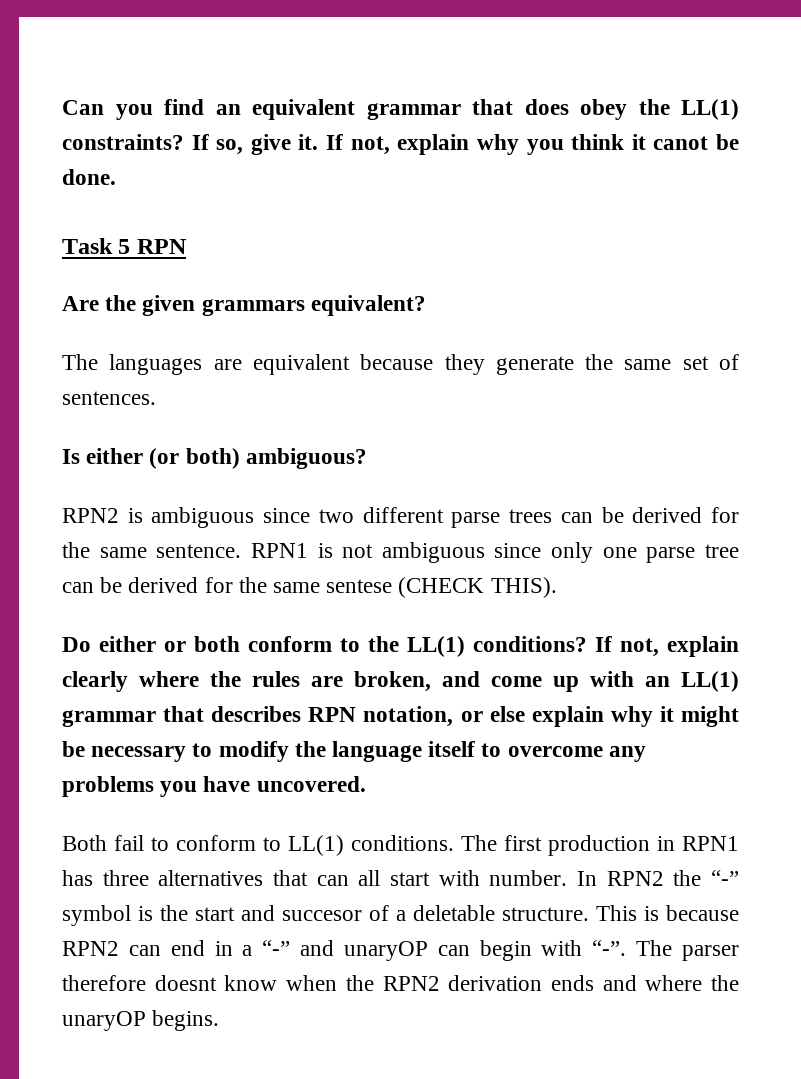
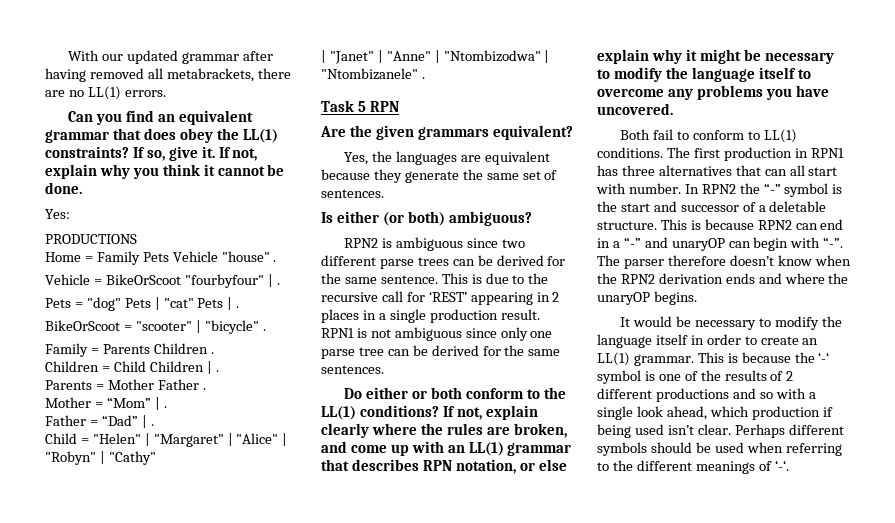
+ With our updated grammar after having removed all metabrackets, there are no LL(1) errors.
- If not, explain why you think it canot be done.
+ If not, explain why you think it cannot be done.
+ Yes:
+ PRODUCTIONS
+ Home = Family Pets Vehicle "house" .
+ Vehicle = BikeOrScoot "fourbyfour" | .
+ Pets = "dog" Pets | "cat" Pets | .
+ BikeOrScoot = "scooter" | "bicycle" .
+ Family = Parents Children .
+ Children = Child Children | .
+ Parents = Mother Father .
+ Mother = “Mom” | .
+ Father = “Dad” | .
+ Child = "Helen" | "Margaret" | "Alice" | "Robyn" | "Cathy"
+ | "Janet" | "Anne" | "Ntombizodwa" | "Ntombizanele" .
- The languages are equivalent because they generate the same set of sentences.
+ Yes, the languages are equivalent because they generate the same set of sentences.
+ This is due to the recursive call for ‘REST’ appearing in 2 places in a single production result.
- RPN1 is not ambiguous since only one parse tree can be derived for the same sentese (CHECK THIS).
+ RPN1 is not ambiguous since only one parse tree can be derived for the same sentences.
- In RPN2 the “-” symbol is the start and succesor of a deletable structure.
+ In RPN2 the “-” symbol is the start and successor of a deletable structure.
- The parser therefore doesnt know when the RPN2 derivation ends and where the unaryOP begins.
+ The parser therefore doesn’t know when the RPN2 derivation ends and where the unaryOP begins.
+ It would be necessary to modify the language itself in order to create an LL(1) grammar. This is because the ‘-‘ symbol is one of the results of 2 different productions and so with a single look ahead, which production if being used isn’t clear. Perhaps different symbols should be used when referring to the different meanings of ‘-‘.

